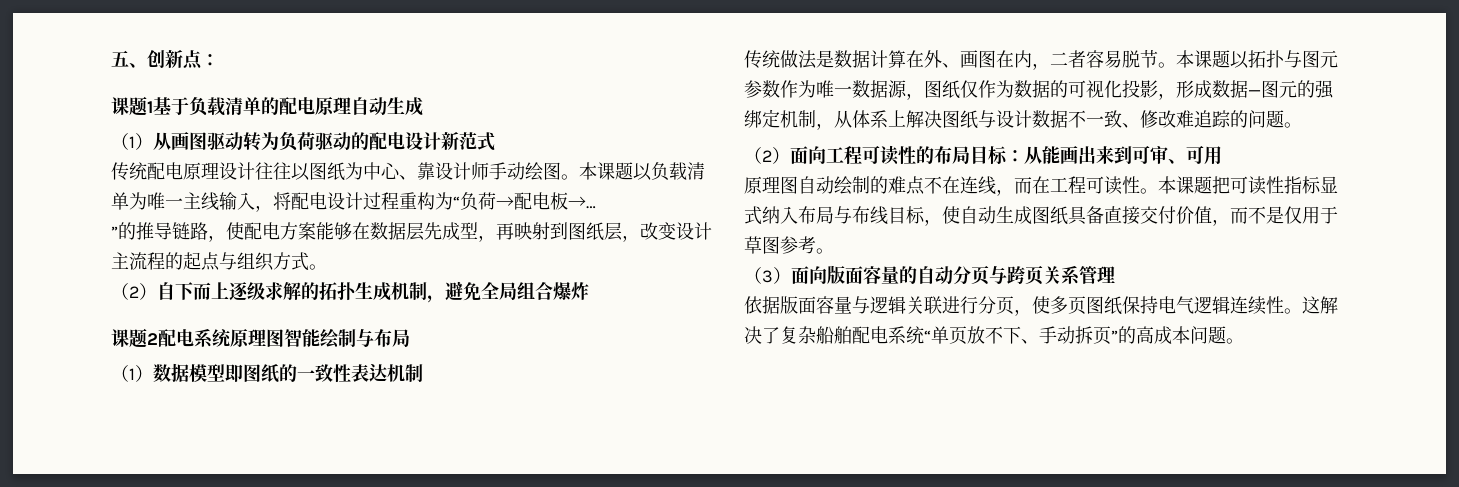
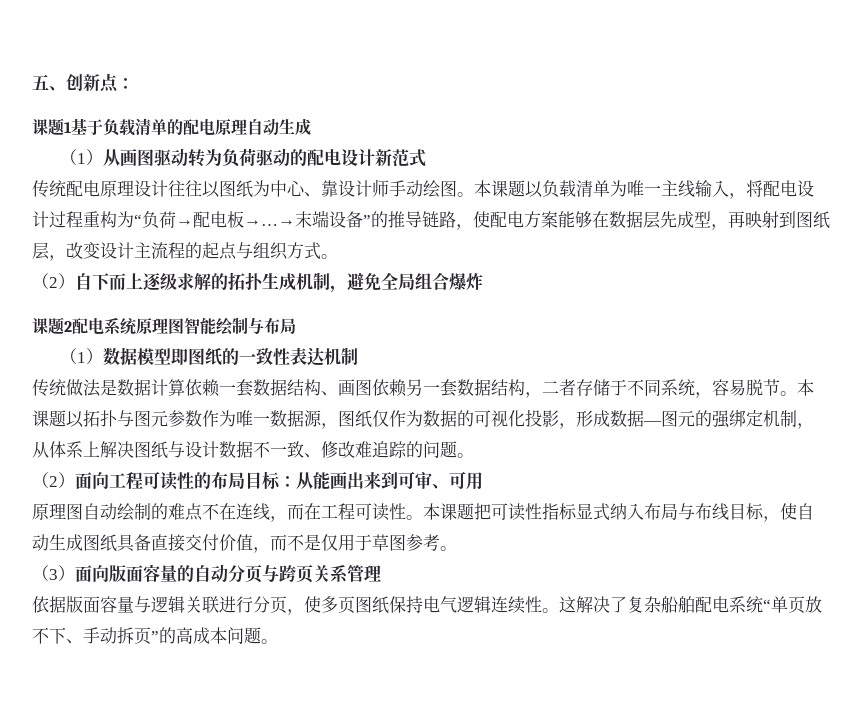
- 本课题以负载清单为唯一主线输入，将配电设计过程重构为“负荷→配电板→…
- ”的推导链路，使配电方案能够在数据层先成型，再映射到图纸层，改变设计主流程的起点与组织方式。
+ 本课题以负载清单为唯一主线输入，将配电设计过程重构为“负荷→配电板→…→末端设备”的推导链路，使配电方案能够在数据层先成型，再映射到图纸层，改变设计主流程的起点与组织方式。
- 传统做法是数据计算在外、画图在内，二者容易脱节。
+ 传统做法是数据计算依赖一套数据结构、画图依赖另一套数据结构，二者存储于不同系统，容易脱节。

